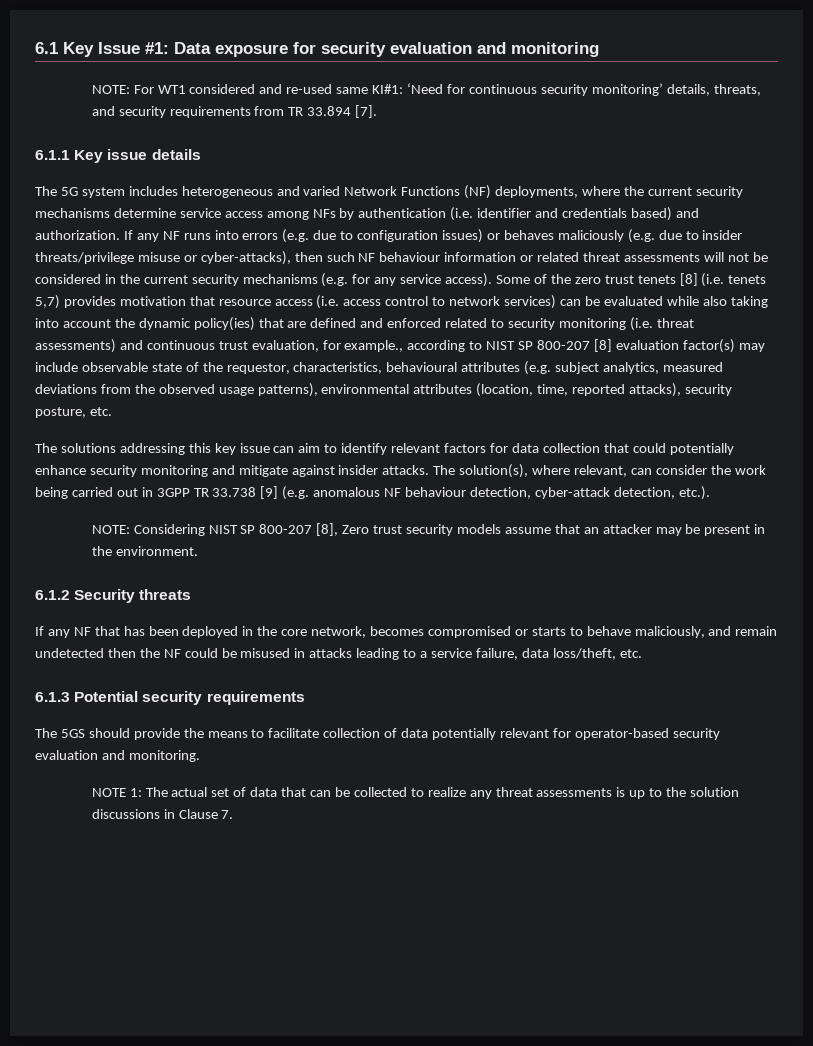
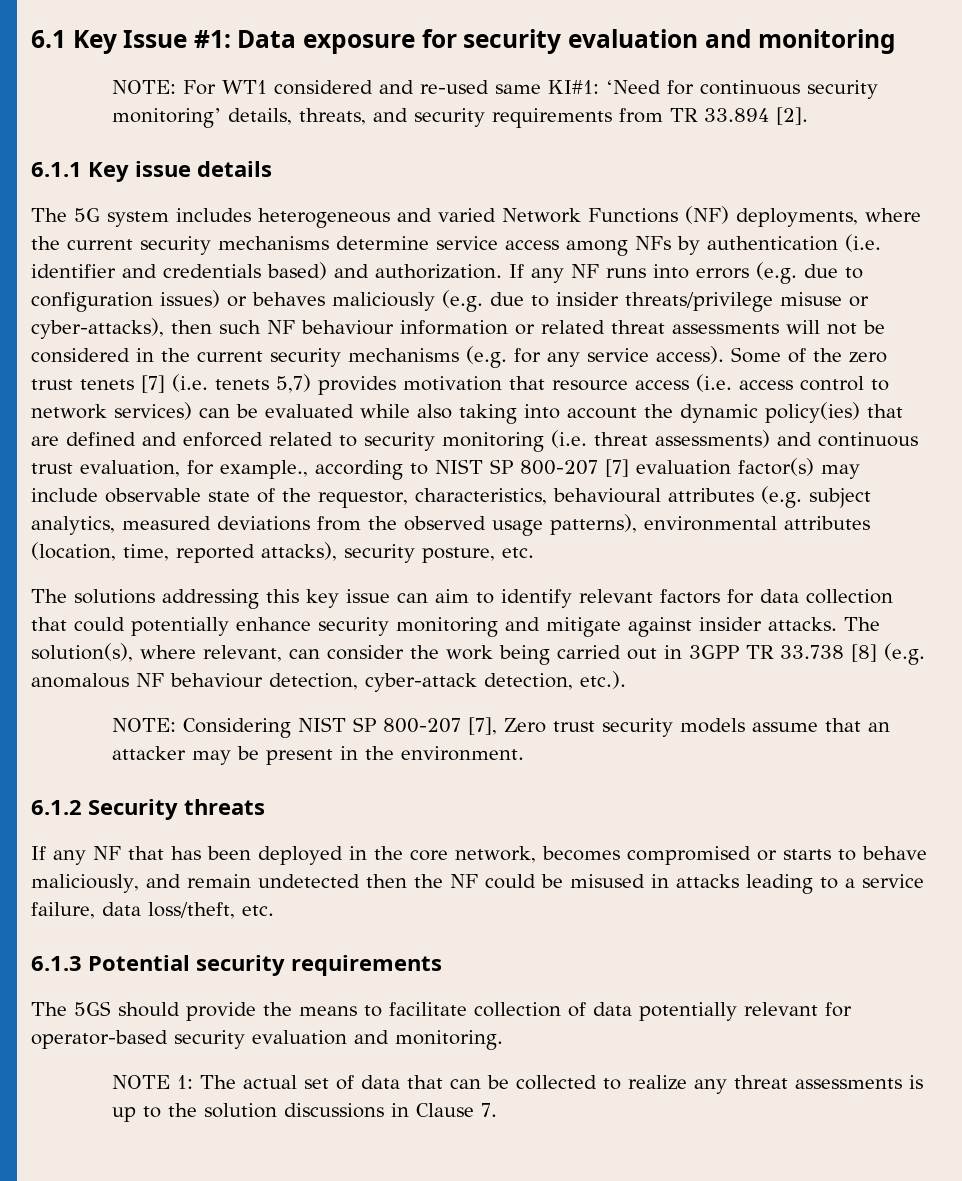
- NOTE: For WT1 considered and re-used same KI#1: ‘Need for continuous security monitoring’ details, threats, and security requirements from TR 33.894 [7].
+ NOTE: For WT1 considered and re-used same KI#1: ‘Need for continuous security monitoring’ details, threats, and security requirements from TR 33.894 [2].
- Some of the zero trust tenets [8] (i.e. tenets 5,7) provides motivation that resource access (i.e. access control to network services) can be evaluated while also taking into account the dynamic policy(ies) that are defined and enforced related to security monitoring (i.e. threat assessments) and continuous trust evaluation, for example., according to NIST SP 800-207 [8] evaluation factor(s) may include observable state of the requestor, characteristics, behavioural attributes (e.g. subject analytics, measured deviations from the observed usage patterns), environmental attributes (location, time, reported attacks), security posture, etc.
+ Some of the zero trust tenets [7] (i.e. tenets 5,7) provides motivation that resource access (i.e. access control to network services) can be evaluated while also taking into account the dynamic policy(ies) that are defined and enforced related to security monitoring (i.e. threat assessments) and continuous trust evaluation, for example., according to NIST SP 800-207 [7] evaluation factor(s) may include observable state of the requestor, characteristics, behavioural attributes (e.g. subject analytics, measured deviations from the observed usage patterns), environmental attributes (location, time, reported attacks), security posture, etc.
- The solution(s), where relevant, can consider the work being carried out in 3GPP TR 33.738 [9] (e.g. anomalous NF behaviour detection, cyber-attack detection, etc.).
+ The solution(s), where relevant, can consider the work being carried out in 3GPP TR 33.738 [8] (e.g. anomalous NF behaviour detection, cyber-attack detection, etc.).
- NOTE: Considering NIST SP 800-207 [8], Zero trust security models assume that an attacker may be present in the environment.
+ NOTE: Considering NIST SP 800-207 [7], Zero trust security models assume that an attacker may be present in the environment.

